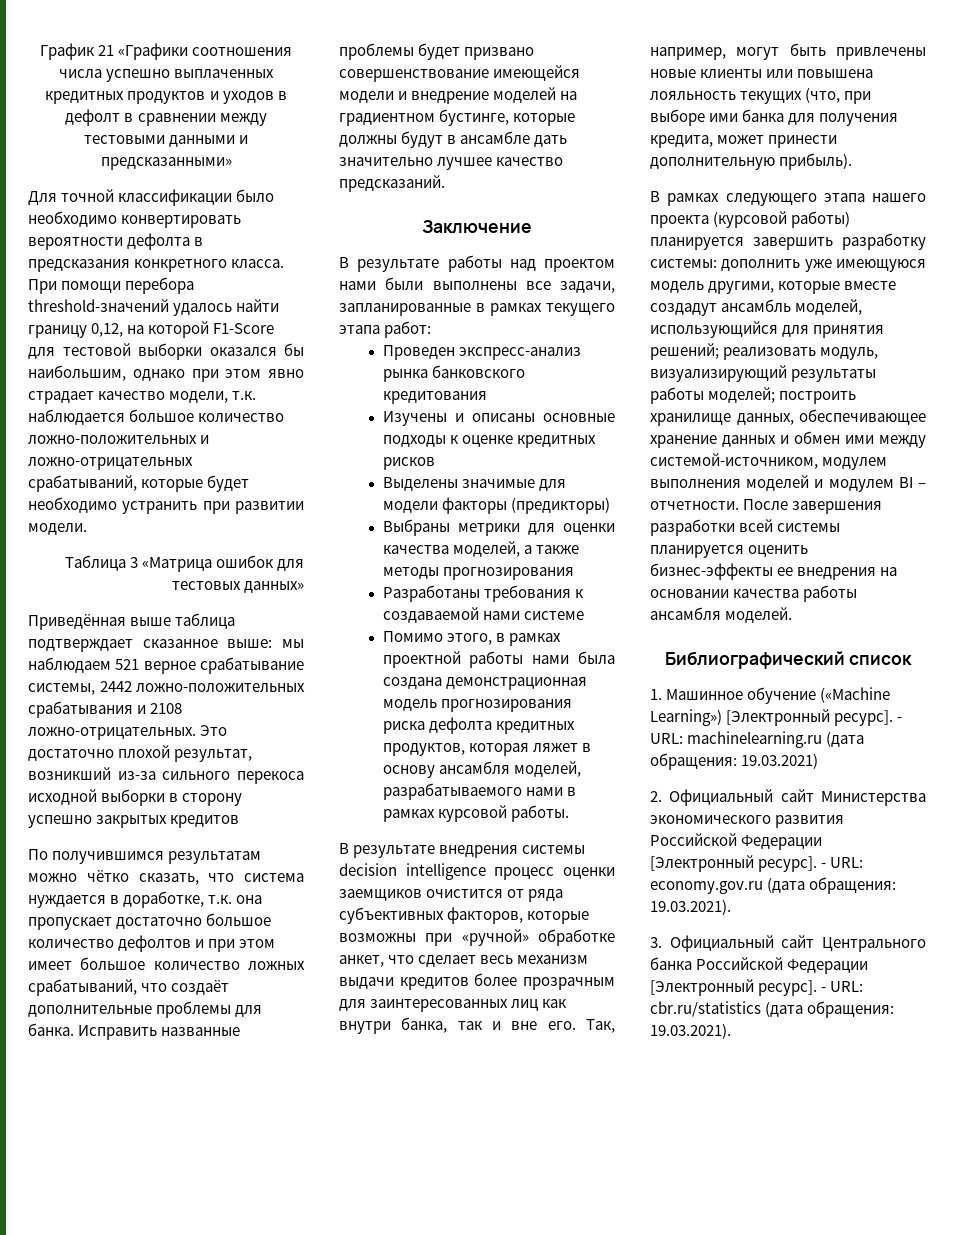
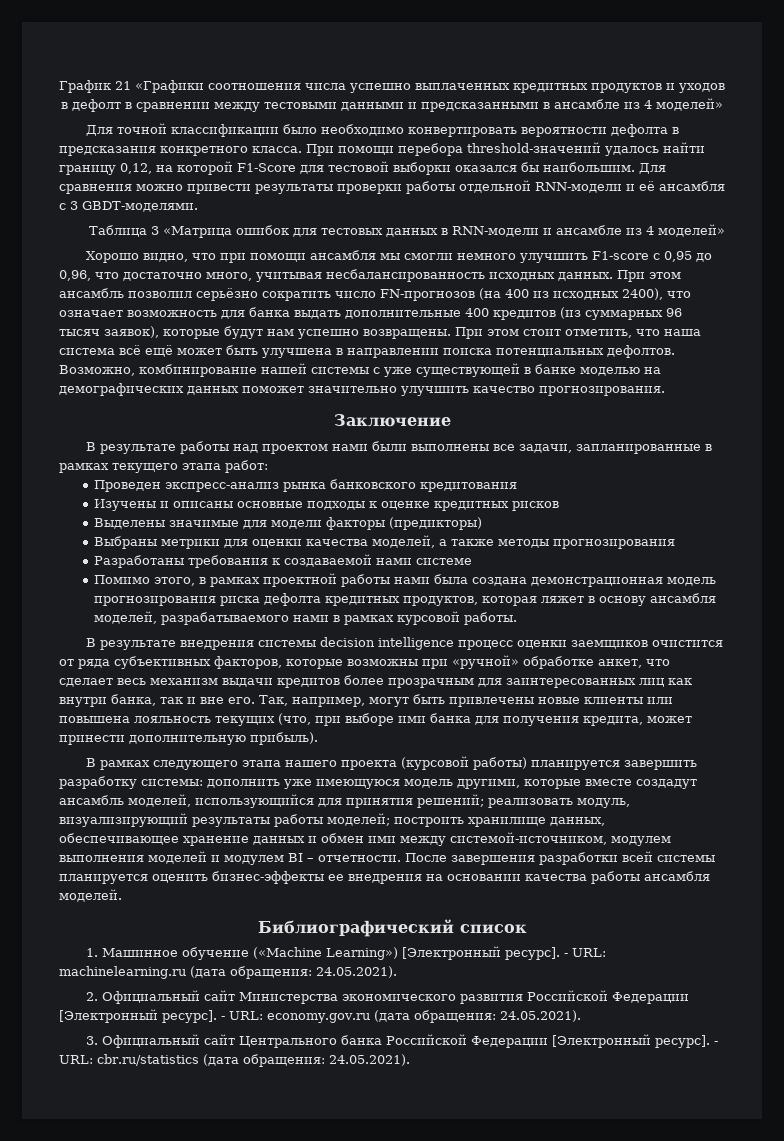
- График 21 «Графики соотношения числа успешно выплаченных кредитных продуктов и уходов в дефолт в сравнении между тестовыми данными и предсказанными»
+ График 21 «Графики соотношения числа успешно выплаченных кредитных продуктов и уходов в дефолт в сравнении между тестовыми данными и предсказанными в ансамбле из 4 моделей»
- При помощи перебора threshold-значений удалось найти границу 0,12, на которой F1-Score для тестовой выборки оказался бы наибольшим, однако при этом явно страдает качество модели, т.к. наблюдается большое количество ложно-положительных и ложно-отрицательных срабатываний, которые будет необходимо устранить при развитии модели.
+ При помощи перебора threshold-значений удалось найти границу 0,12, на которой F1-Score для тестовой выборки оказался бы наибольшим. Для сравнения можно привести результаты проверки работы отдельной RNN-модели и её ансамбля с 3 GBDT-моделями.
- Таблица 3 «Матрица ошибок для тестовых данных»
- Приведённая выше таблица подтверждает сказанное выше: мы наблюдаем 521 верное срабатывание системы, 2442 ложно-положительных срабатывания и 2108 ложно-отрицательных. Это достаточно плохой результат, возникший из-за сильного перекоса исходной выборки в сторону успешно закрытых кредитов
- По получившимся результатам можно чётко сказать, что система нуждается в доработке, т.к. она пропускает достаточно большое количество дефолтов и при этом имеет большое количество ложных срабатываний, что создаёт дополнительные проблемы для банка. Исправить названные проблемы будет призвано совершенствование имеющейся модели и внедрение моделей на градиентном бустинге, которые должны будут в ансамбле дать значительно лучшее качество предсказаний.
+ Таблица 3 «Матрица ошибок для тестовых данных в RNN-модели и ансамбле из 4 моделей»
+ Хорошо видно, что при помощи ансамбля мы смогли немного улучшить F1-score с 0,95 до 0,96, что достаточно много, учитывая несбалансированность исходных данных. При этом ансамбль позволил серьёзно сократить число FN-прогнозов (на 400 из исходных 2400), что означает возможность для банка выдать дополнительные 400 кредитов (из суммарных 96 тысяч заявок), которые будут нам успешно возвращены. При этом стоит отметить, что наша система всё ещё может быть улучшена в направлении поиска потенциальных дефолтов. Возможно, комбинирование нашей системы с уже существующей в банке моделью на демографических данных поможет значительно улучшить качество прогнозирования.
- - URL: machinelearning.ru (дата обращения: 19.03.2021)
+ - URL: machinelearning.ru (дата обращения: 24.05.2021).
- - URL: economy.gov.ru (дата обращения: 19.03.2021).
+ - URL: economy.gov.ru (дата обращения: 24.05.2021).
- - URL: cbr.ru/statistics (дата обращения: 19.03.2021).
+ - URL: cbr.ru/statistics (дата обращения: 24.05.2021).

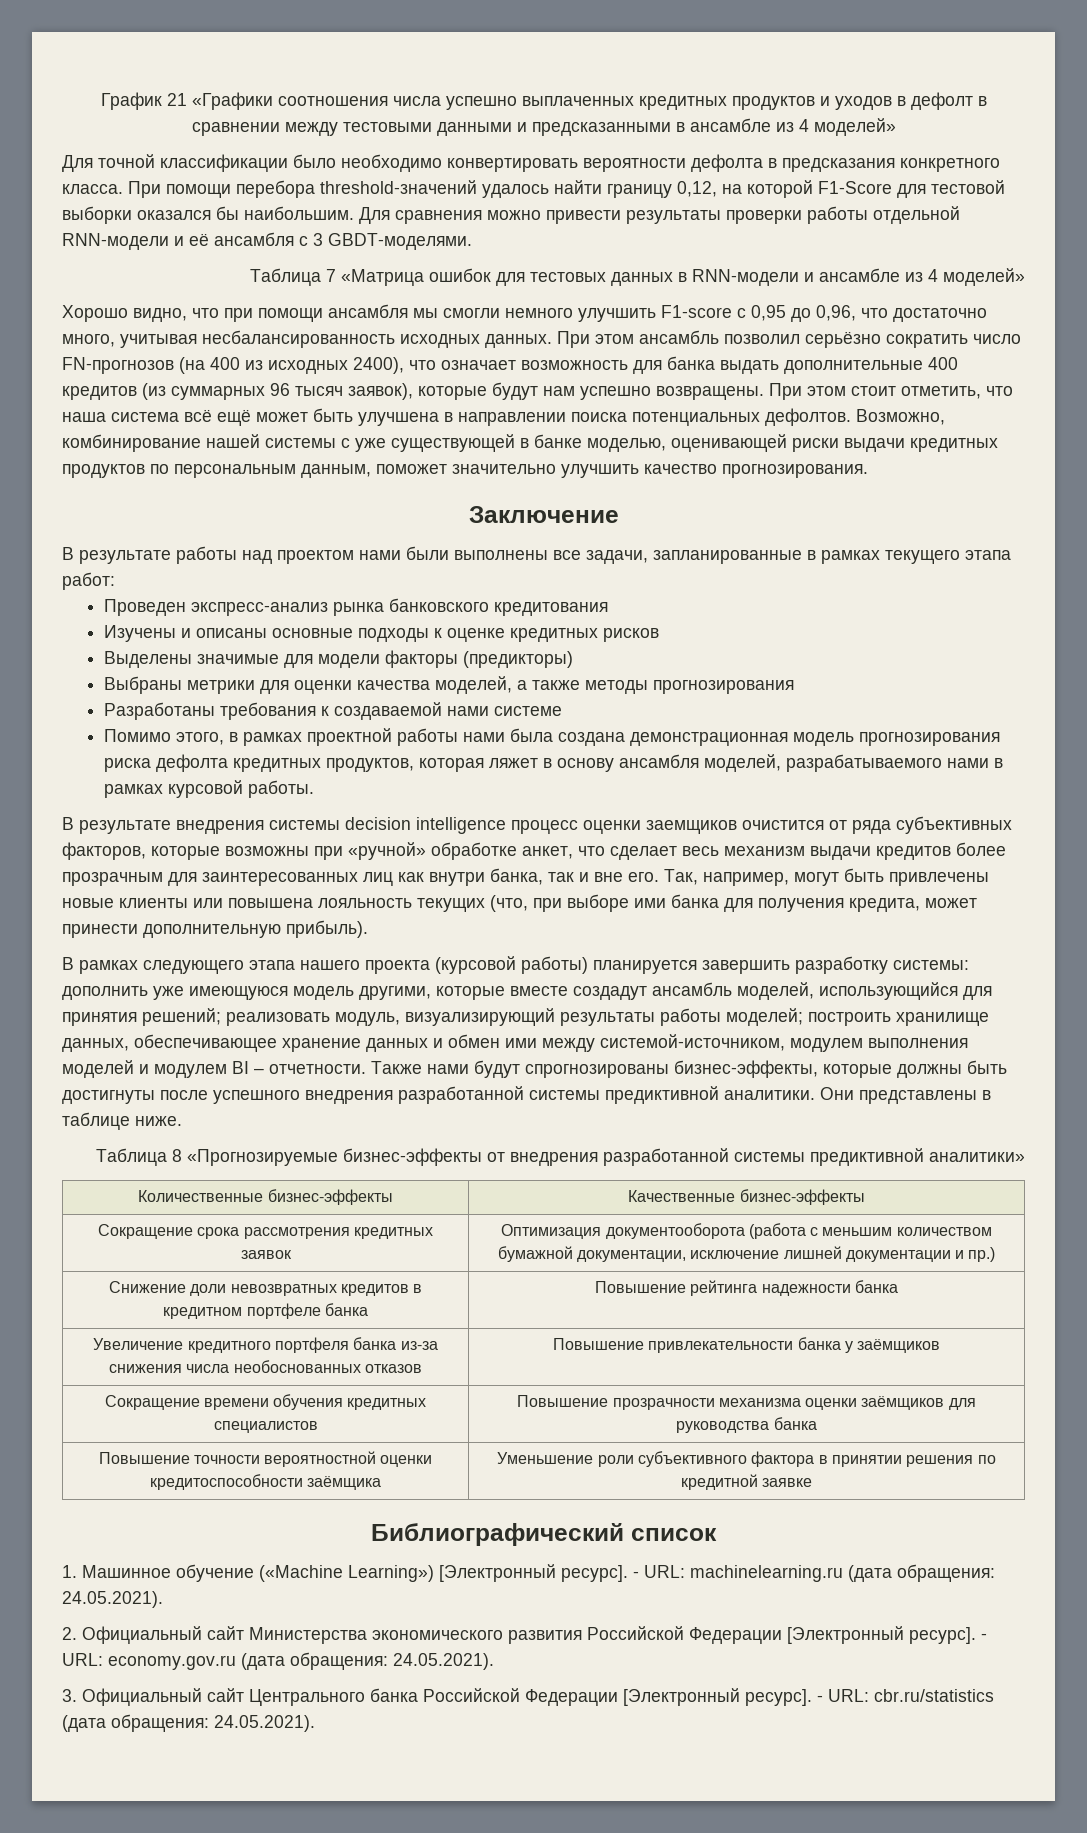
- Таблица 3 «Матрица ошибок для тестовых данных в RNN-модели и ансамбле из 4 моделей»
+ Таблица 7 «Матрица ошибок для тестовых данных в RNN-модели и ансамбле из 4 моделей»
- Возможно, комбинирование нашей системы с уже существующей в банке моделью на демографических данных поможет значительно улучшить качество прогнозирования.
+ Возможно, комбинирование нашей системы с уже существующей в банке моделью, оценивающей риски выдачи кредитных продуктов по персональным данным, поможет значительно улучшить качество прогнозирования.
- После завершения разработки всей системы планируется оценить бизнес-эффекты ее внедрения на основании качества работы ансамбля моделей.
+ Также нами будут спрогнозированы бизнес-эффекты, которые должны быть достигнуты после успешного внедрения разработанной системы предиктивной аналитики. Они представлены в таблице ниже.
+ Таблица 8 «Прогнозируемые бизнес-эффекты от внедрения разработанной системы предиктивной аналитики»
+ Количественные бизнес-эффекты | Качественные бизнес-эффекты
+ Сокращение срока рассмотрения кредитных заявок | Оптимизация документооборота (работа с меньшим количеством бумажной документации, исключение лишней документации и пр.)
+ Снижение доли невозвратных кредитов в кредитном портфеле банка | Повышение рейтинга надежности банка
+ Увеличение кредитного портфеля банка из-за снижения числа необоснованных отказов | Повышение привлекательности банка у заёмщиков
+ Сокращение времени обучения кредитных специалистов | Повышение прозрачности механизма оценки заёмщиков для руководства банка
+ Повышение точности вероятностной оценки кредитоспособности заёмщика | Уменьшение роли субъективного фактора в принятии решения по кредитной заявке

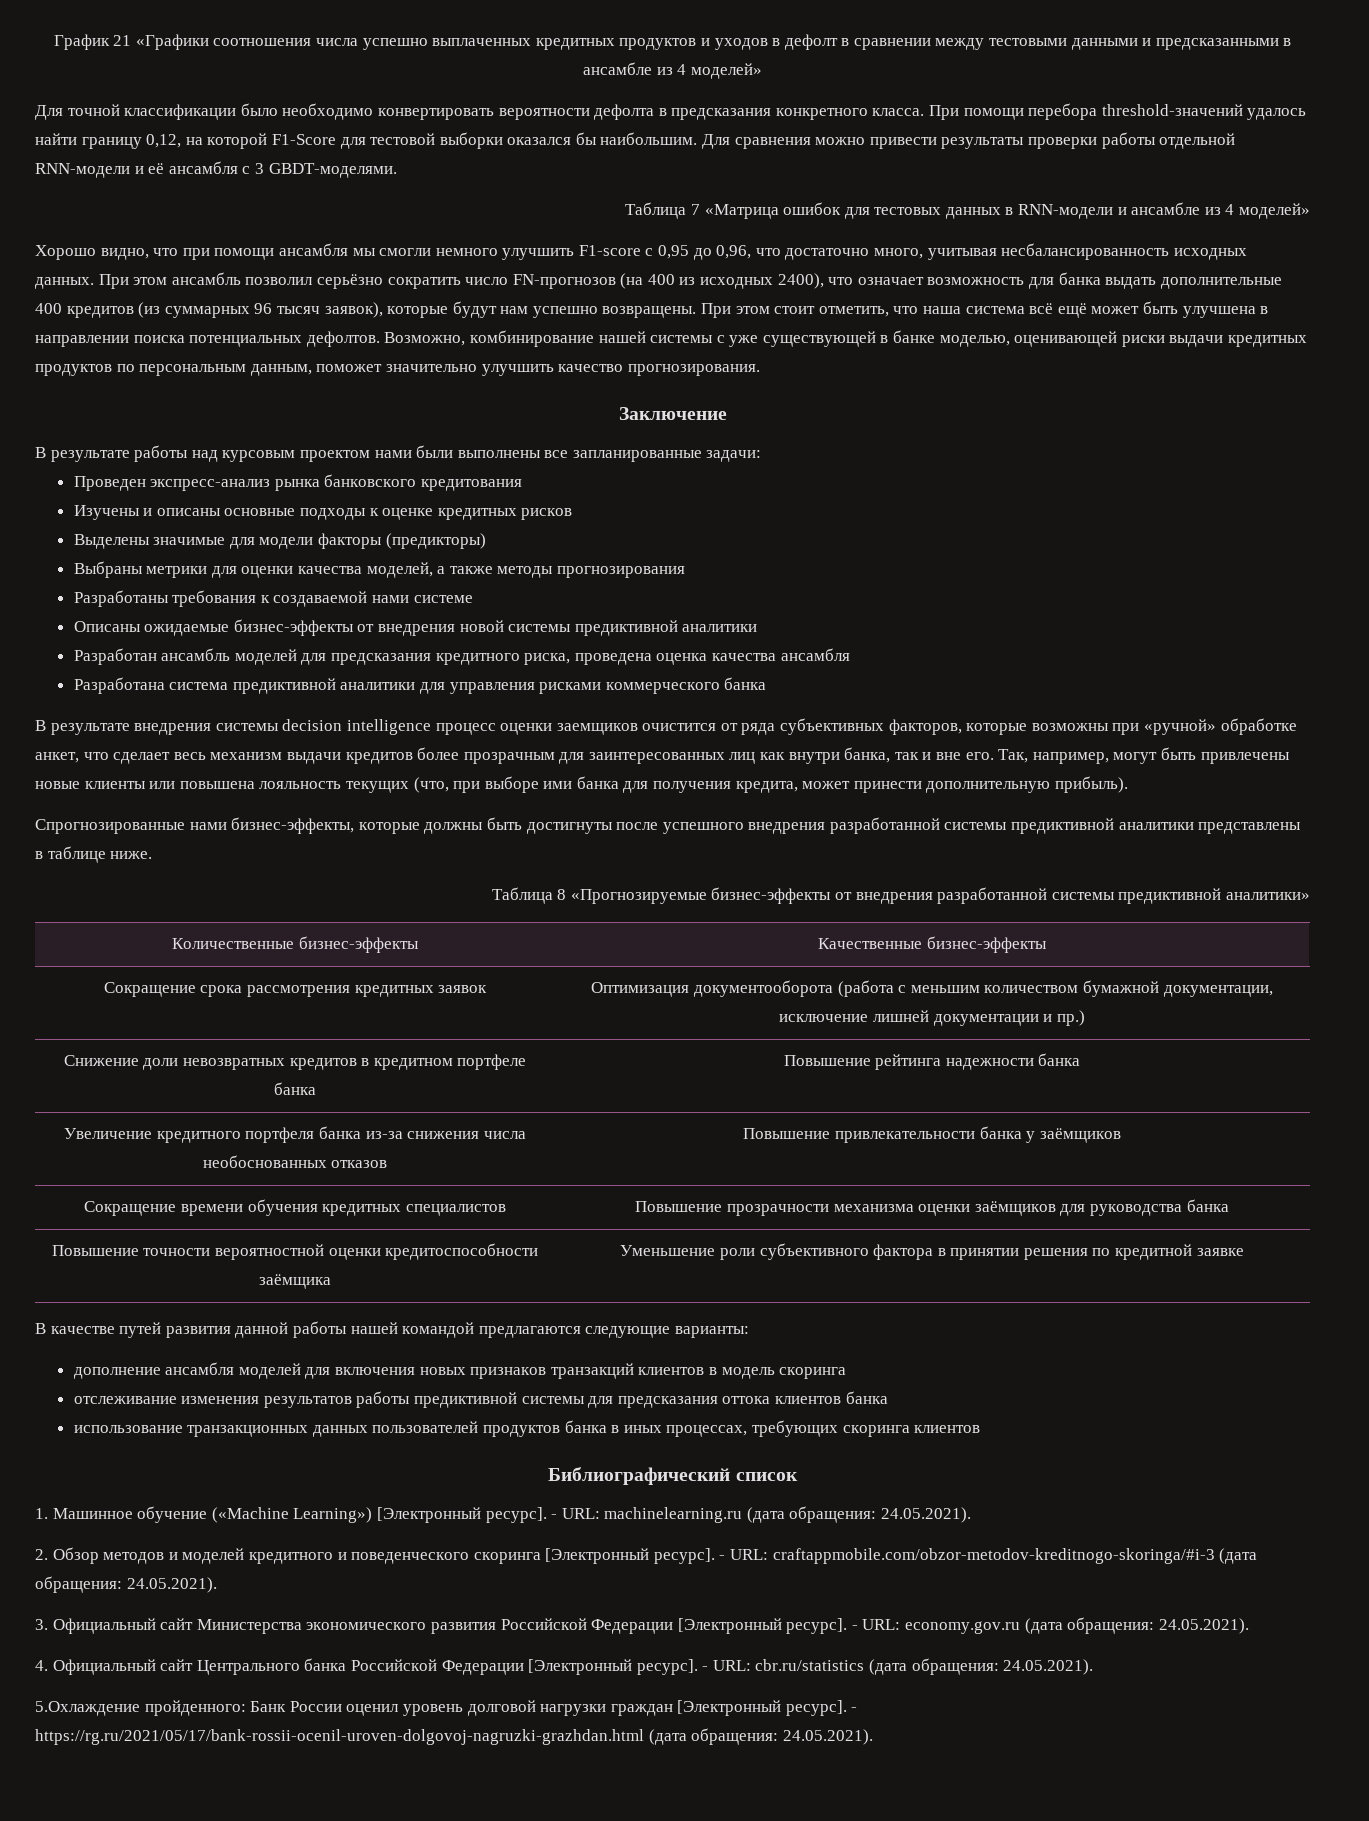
- В результате работы над проектом нами были выполнены все задачи, запланированные в рамках текущего этапа работ:
+ В результате работы над курсовым проектом нами были выполнены все запланированные задачи:
- Помимо этого, в рамках проектной работы нами была создана демонстрационная модель прогнозирования риска дефолта кредитных продуктов, которая ляжет в основу ансамбля моделей, разрабатываемого нами в рамках курсовой работы.
+ Описаны ожидаемые бизнес-эффекты от внедрения новой системы предиктивной аналитики
+ Разработан ансамбль моделей для предсказания кредитного риска, проведена оценка качества ансамбля
+ Разработана система предиктивной аналитики для управления рисками коммерческого банка
- В рамках следующего этапа нашего проекта (курсовой работы) планируется завершить разработку системы: дополнить уже имеющуюся модель другими, которые вместе создадут ансамбль моделей, использующийся для принятия решений; реализовать модуль, визуализирующий результаты работы моделей; построить хранилище данных, обеспечивающее хранение данных и обмен ими между системой-источником, модулем выполнения моделей и модулем BI – отчетности. Также нами будут спрогнозированы бизнес-эффекты, которые должны быть достигнуты после успешного внедрения разработанной системы предиктивной аналитики. Они представлены в таблице ниже.
+ Спрогнозированные нами бизнес-эффекты, которые должны быть достигнуты после успешного внедрения разработанной системы предиктивной аналитики представлены в таблице ниже.
+ В качестве путей развития данной работы нашей командой предлагаются следующие варианты:
+ дополнение ансамбля моделей для включения новых признаков транзакций клиентов в модель скоринга
+ отслеживание изменения результатов работы предиктивной системы для предсказания оттока клиентов банка
+ использование транзакционных данных пользователей продуктов банка в иных процессах, требующих скоринга клиентов
- 2. Официальный сайт Министерства экономического развития Российской Федерации [Электронный ресурс].
+ 2. Обзор методов и моделей кредитного и поведенческого скоринга [Электронный ресурс]. - URL: craftappmobile.com/obzor-metodov-kreditnogo-skoringa/#i-3 (дата обращения: 24.05.2021).
+ 3. Официальный сайт Министерства экономического развития Российской Федерации [Электронный ресурс].
- 3. Официальный сайт Центрального банка Российской Федерации [Электронный ресурс].
+ 4. Официальный сайт Центрального банка Российской Федерации [Электронный ресурс].
+ 5.Охлаждение пройденного: Банк России оценил уровень долговой нагрузки граждан [Электронный ресурс]. - https://rg.ru/2021/05/17/bank-rossii-ocenil-uroven-dolgovoj-nagruzki-grazhdan.html (дата обращения: 24.05.2021).

